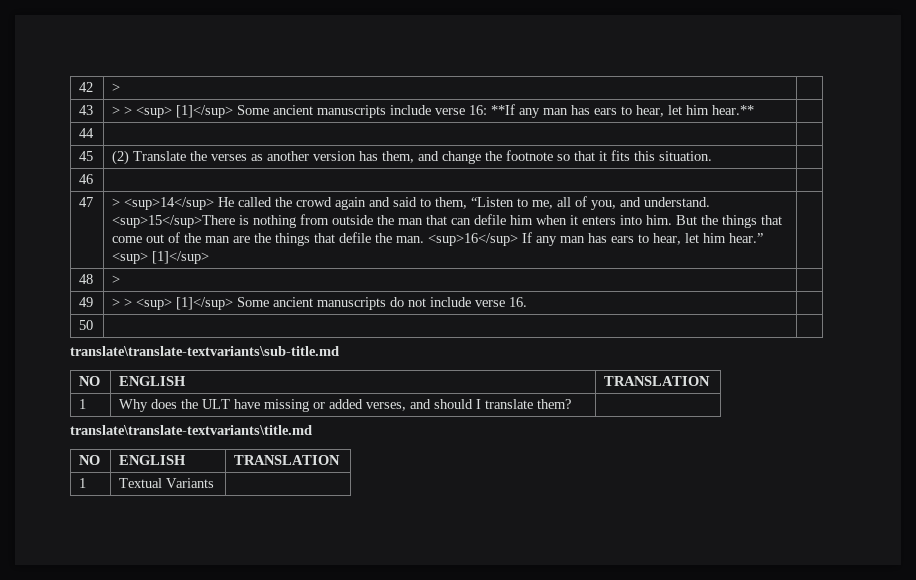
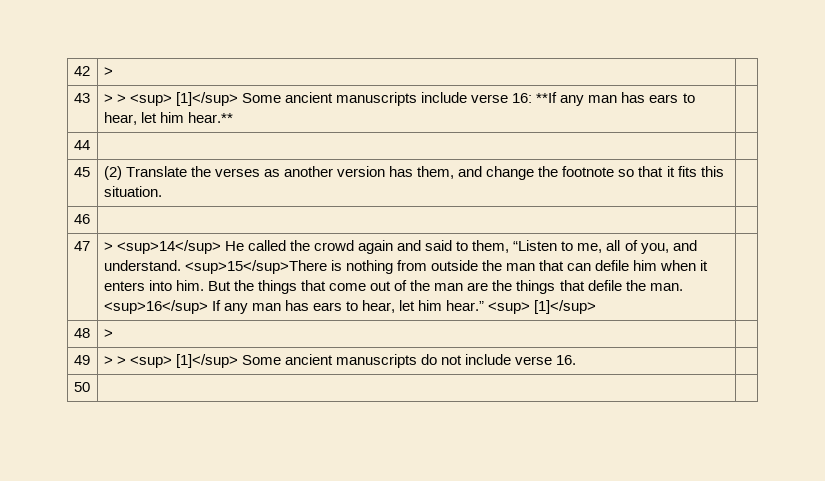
- translate\translate-textvariants\sub-title.md
- NO | ENGLISH | TRANSLATION
- 1 | Why does the ULT have missing or added verses, and should I translate them? |
- translate\translate-textvariants\title.md
- NO | ENGLISH | TRANSLATION
- 1 | Textual Variants |

